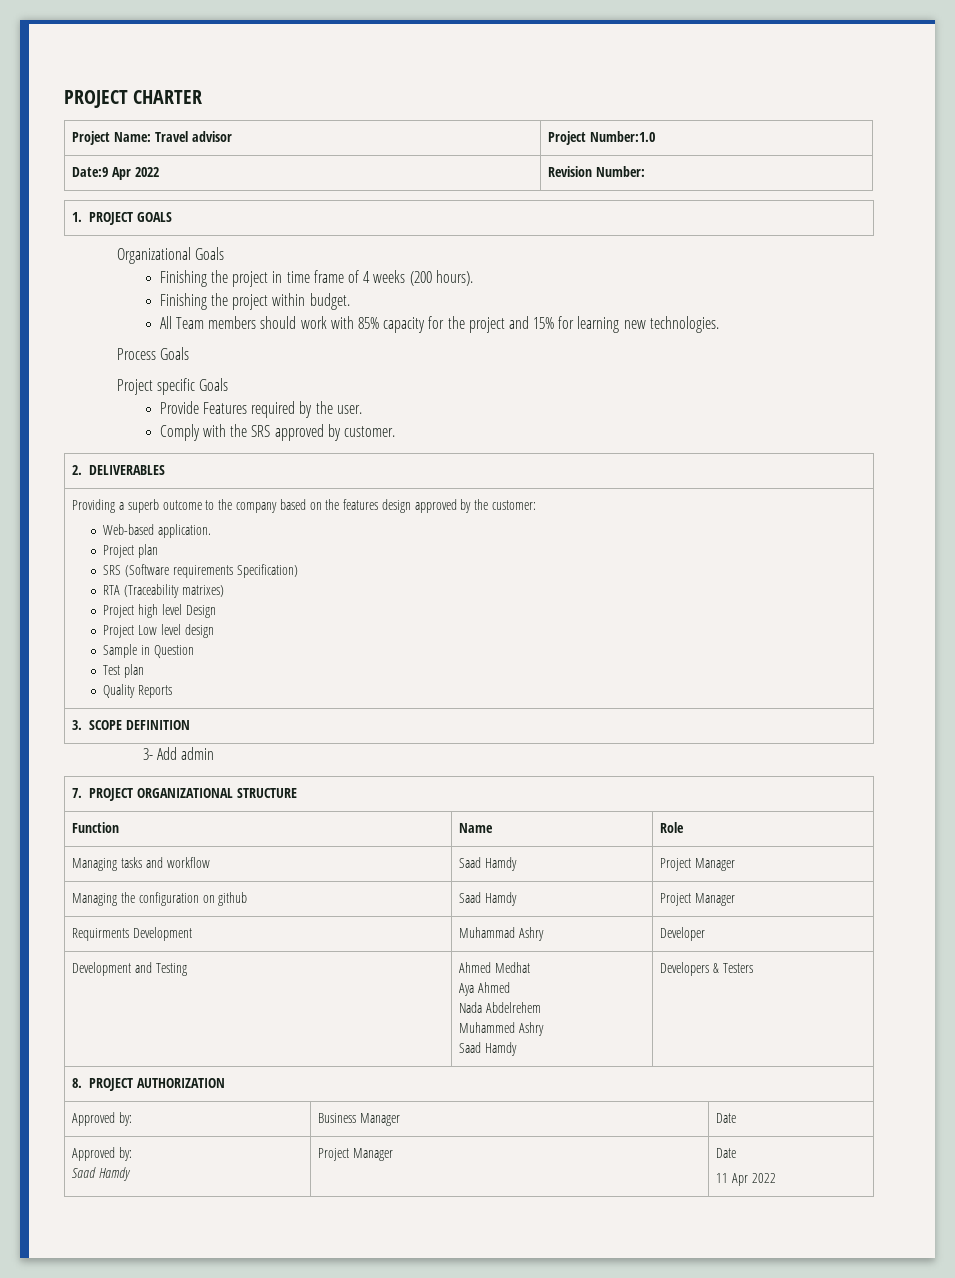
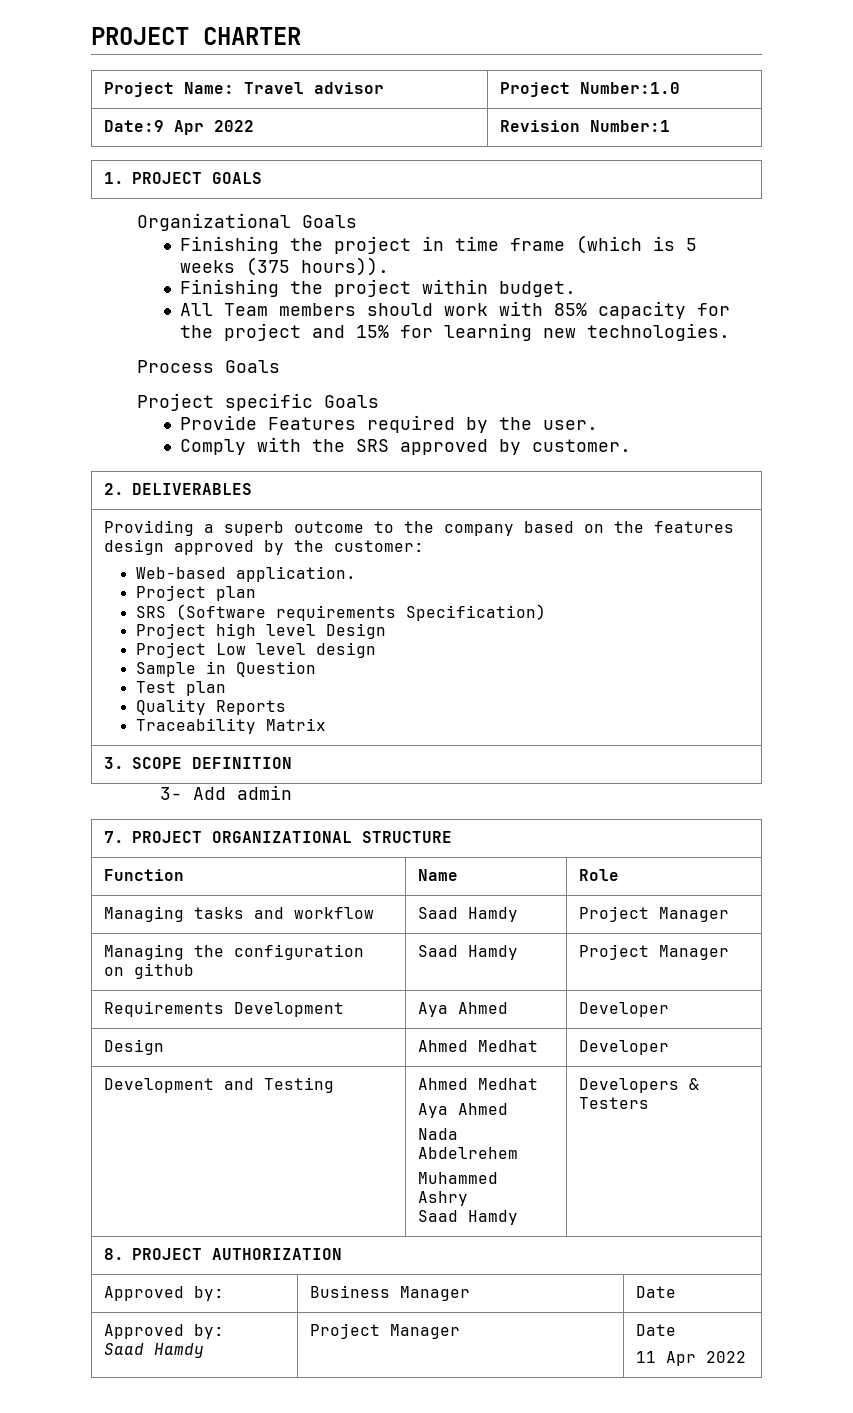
- Date:9 Apr 2022 | Revision Number:
+ Date:9 Apr 2022 | Revision Number:1
- Finishing the project in time frame of 4 weeks (200 hours).
+ Finishing the project in time frame (which is 5 weeks (375 hours)).
- RTA (Traceability matrixes)
+ Traceability Matrix
- Requirments Development | Muhammad Ashry | Developer
+ Requirements Development | Aya Ahmed | Developer
+ Design | Ahmed Medhat | Developer

